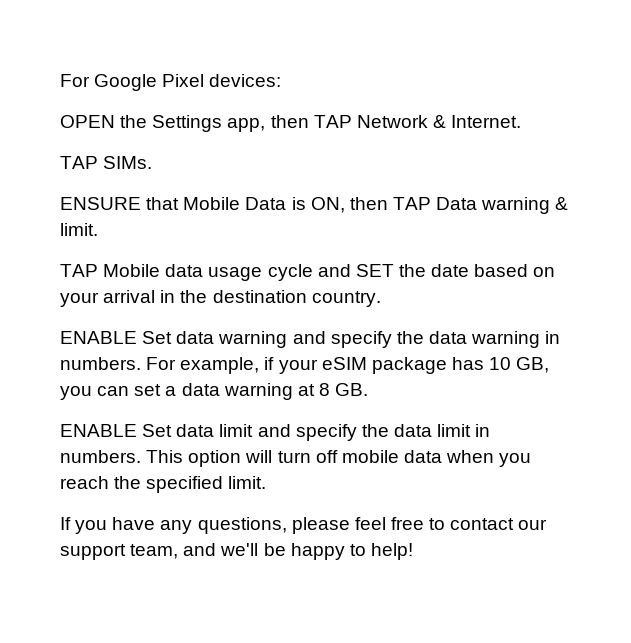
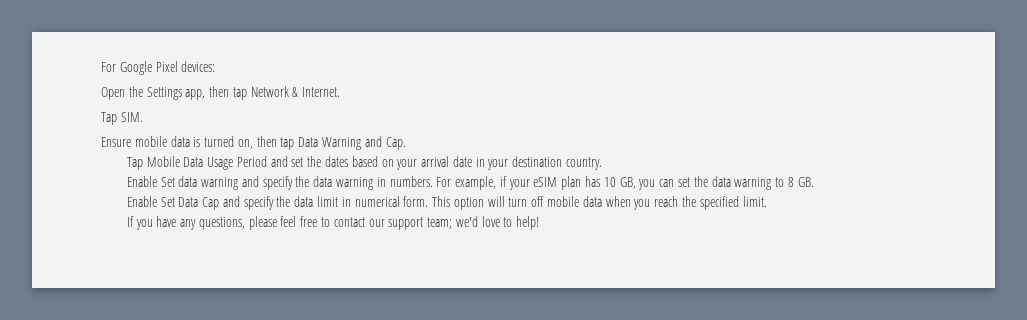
- OPEN the Settings app, then TAP Network & Internet.
+ Open the Settings app, then tap Network & Internet.
- TAP SIMs.
- ENSURE that Mobile Data is ON, then TAP Data warning & limit.
- TAP Mobile data usage cycle and SET the date based on your arrival in the destination country.
+ Tap SIM.
+ Ensure mobile data is turned on, then tap Data Warning and Cap.
+ Tap Mobile Data Usage Period and set the dates based on your arrival date in your destination country.
- ENABLE Set data warning and specify the data warning in numbers.
+ Enable Set data warning and specify the data warning in numbers.
- For example, if your eSIM package has 10 GB, you can set a data warning at 8 GB.
+ For example, if your eSIM plan has 10 GB, you can set the data warning to 8 GB.
- ENABLE Set data limit and specify the data limit in numbers.
+ Enable Set Data Cap and specify the data limit in numerical form.
- If you have any questions, please feel free to contact our support team, and we'll be happy to help!
+ If you have any questions, please feel free to contact our support team; we'd love to help!

